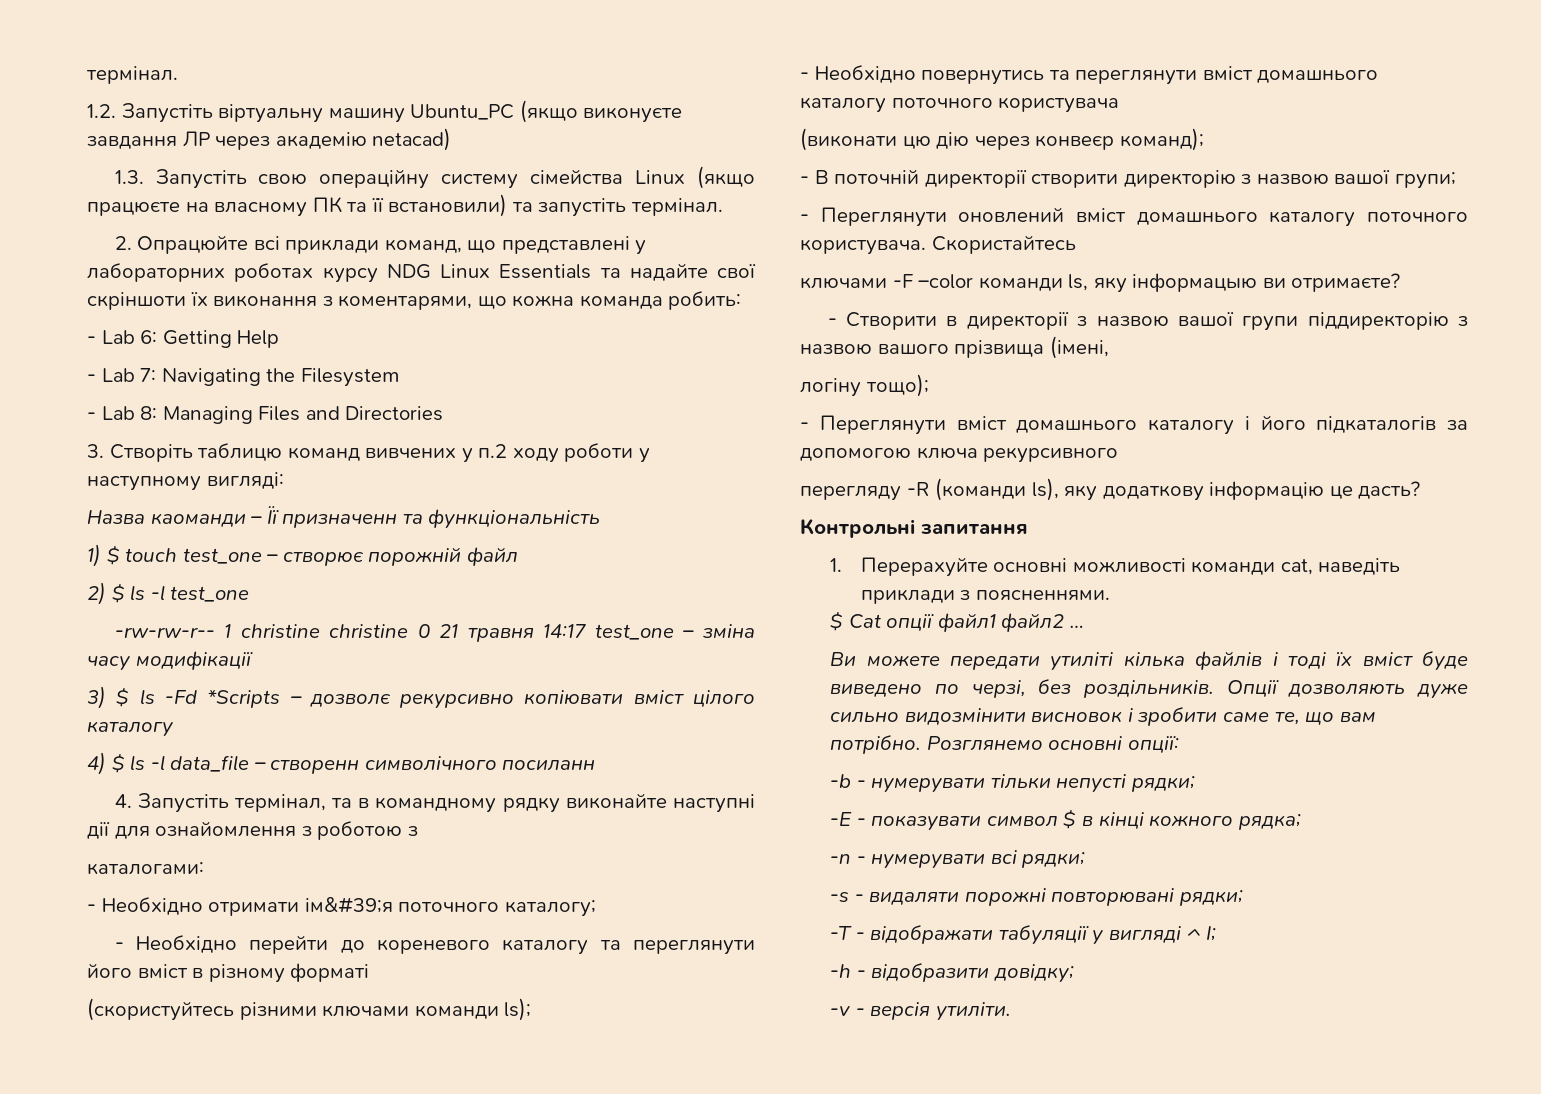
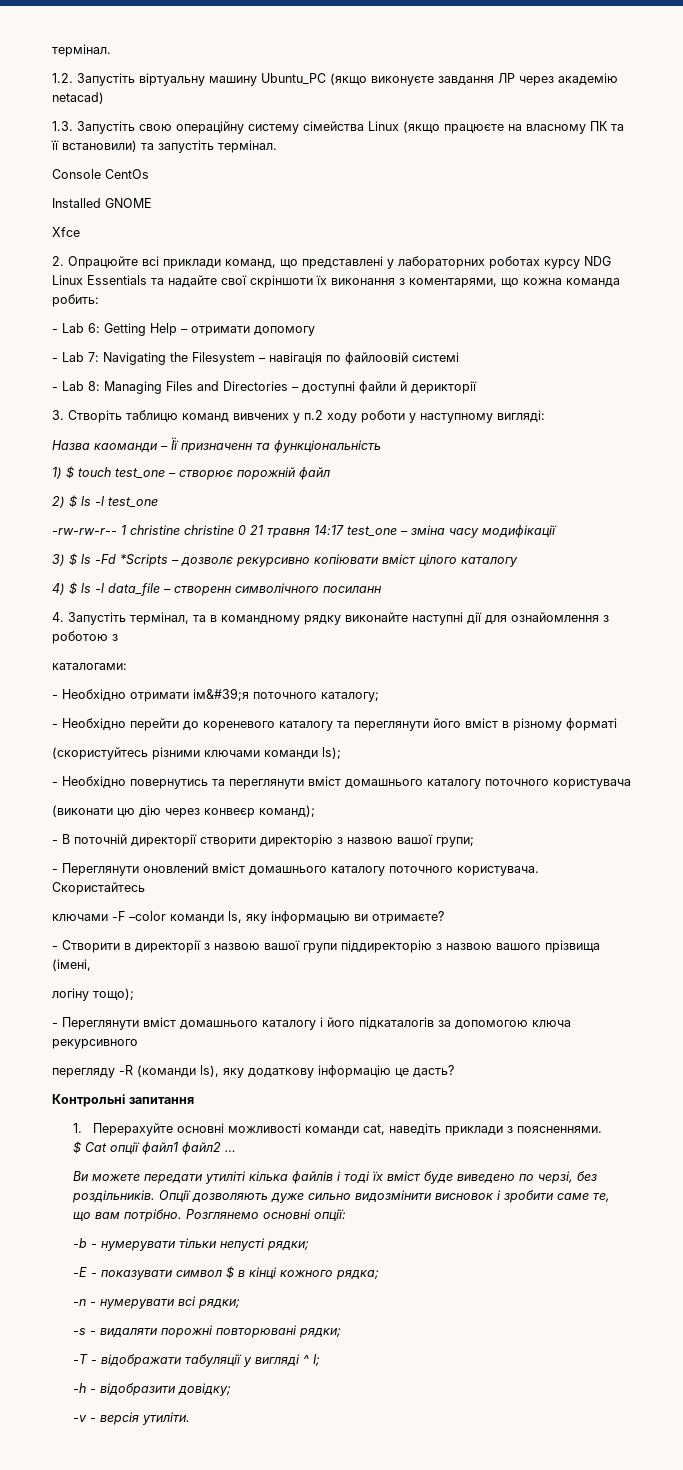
+ Console CentOs
+ Installed GNOME
+ Xfce
- - Lab 6: Getting Help
+ - Lab 6: Getting Help – отримати допомогу
- - Lab 7: Navigating the Filesystem
+ - Lab 7: Navigating the Filesystem – навігація по файлоовій системі
- - Lab 8: Managing Files and Directories
+ - Lab 8: Managing Files and Directories – доступні файли й дерикторії

